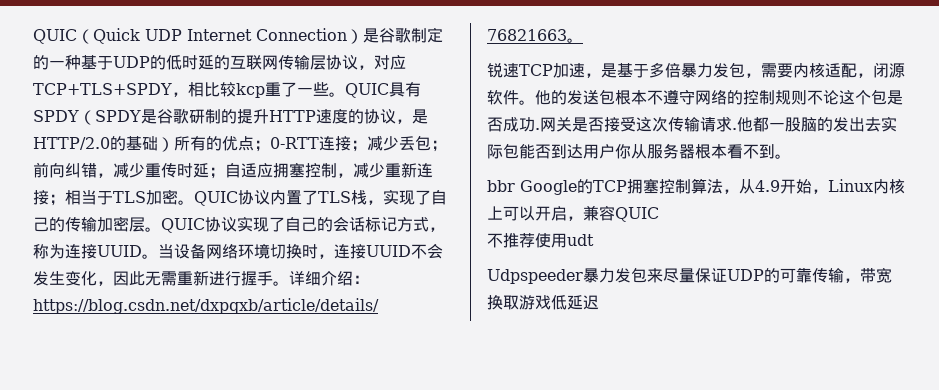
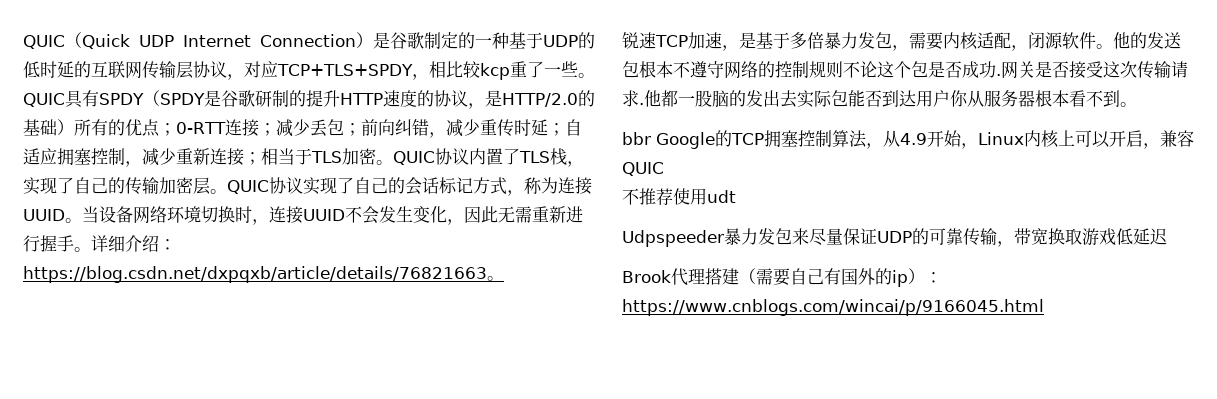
+ Brook代理搭建（需要自己有国外的ip）：https://www.cnblogs.com/wincai/p/9166045.html

